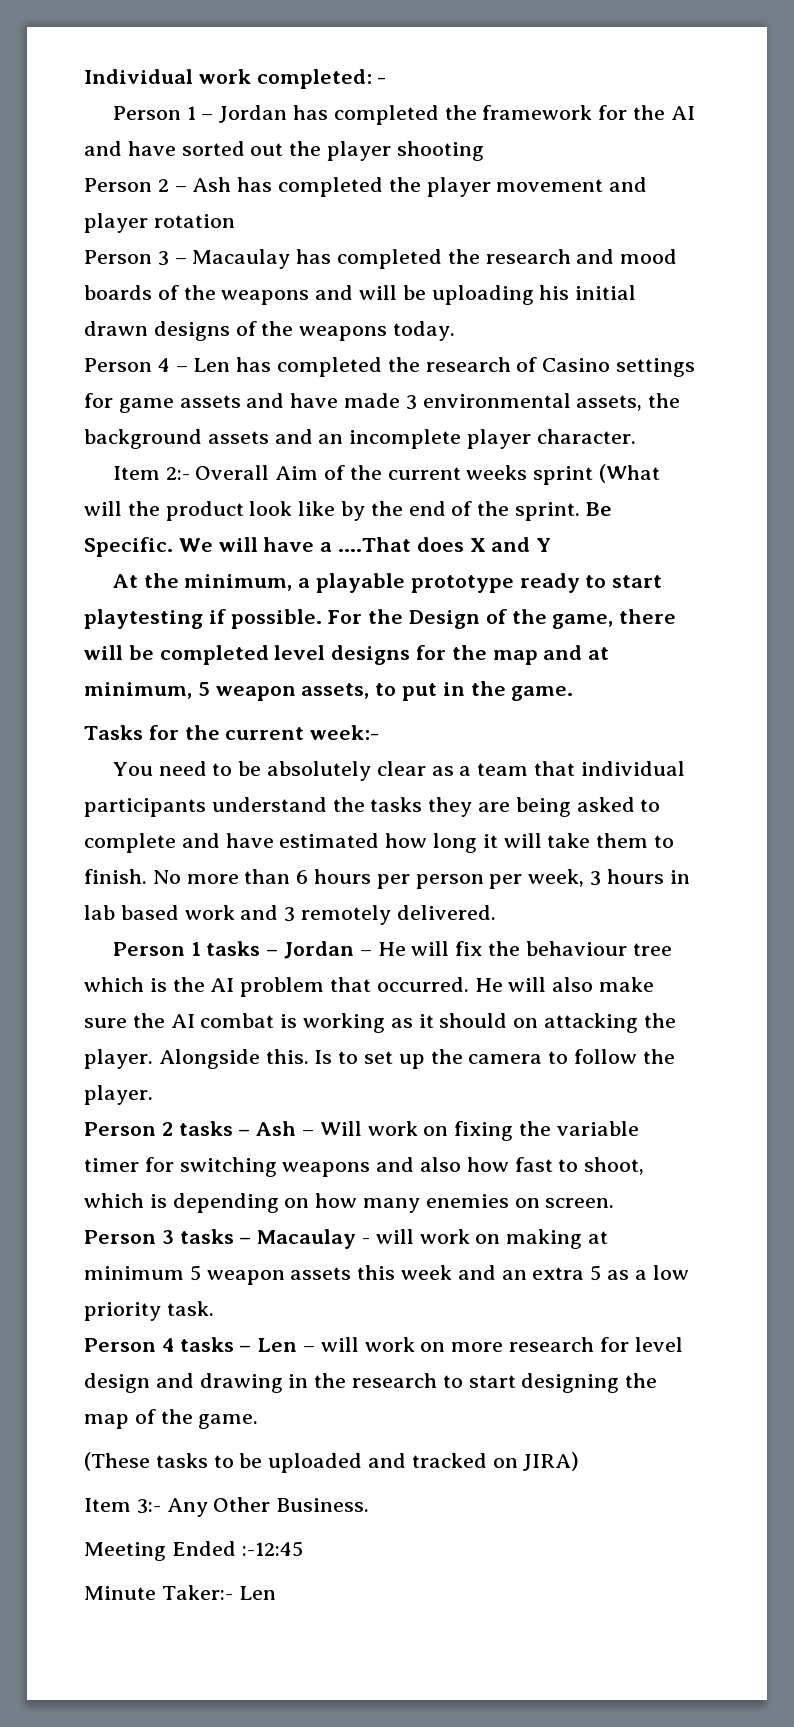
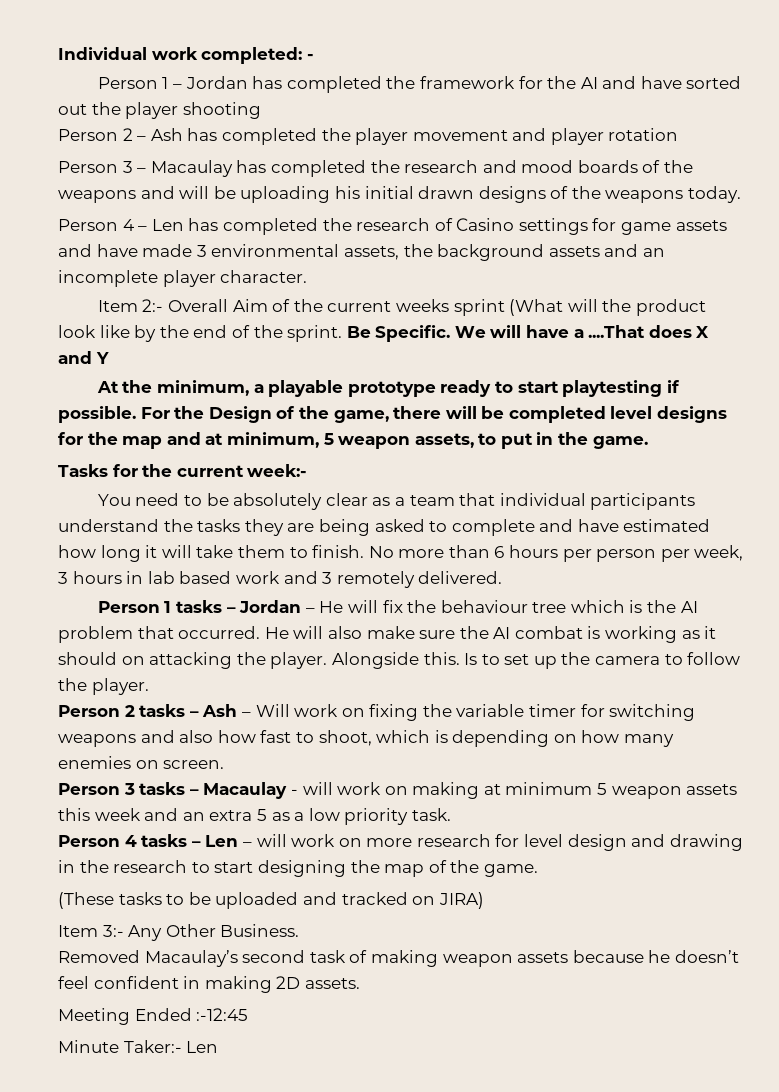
+ Removed Macaulay’s second task of making weapon assets because he doesn’t feel confident in making 2D assets.

